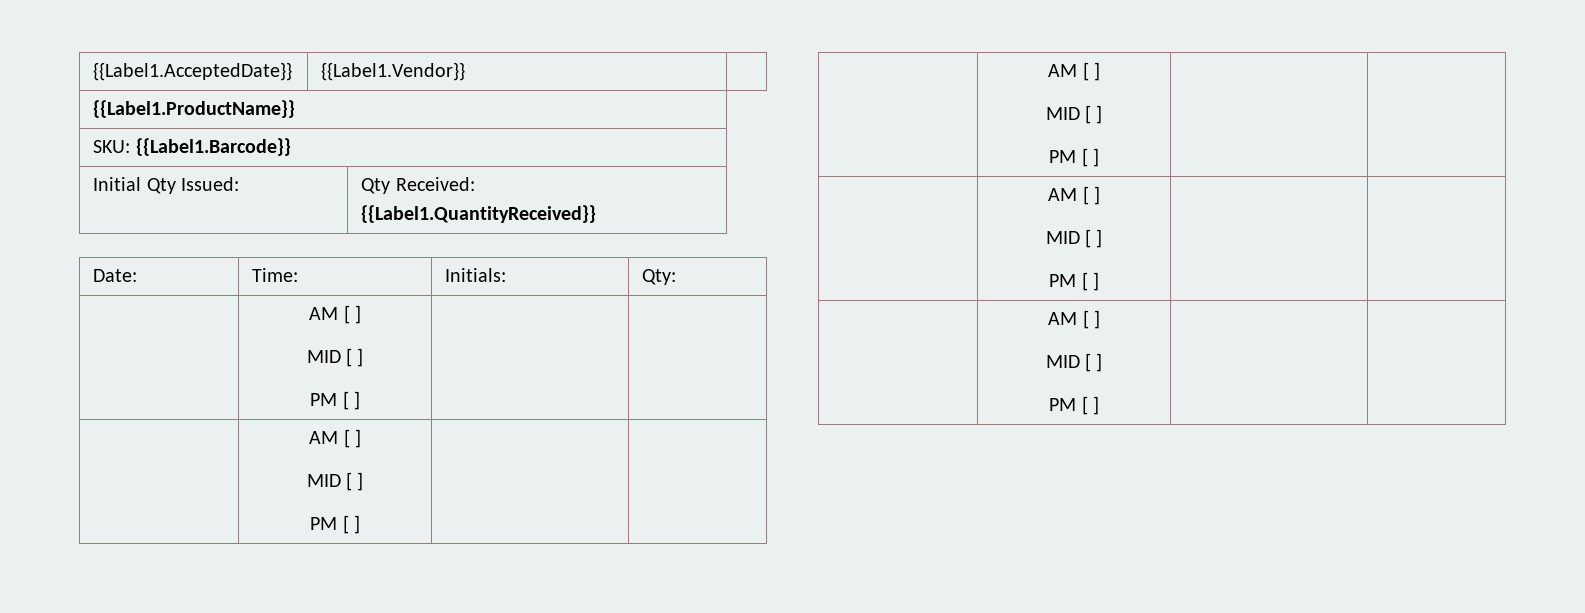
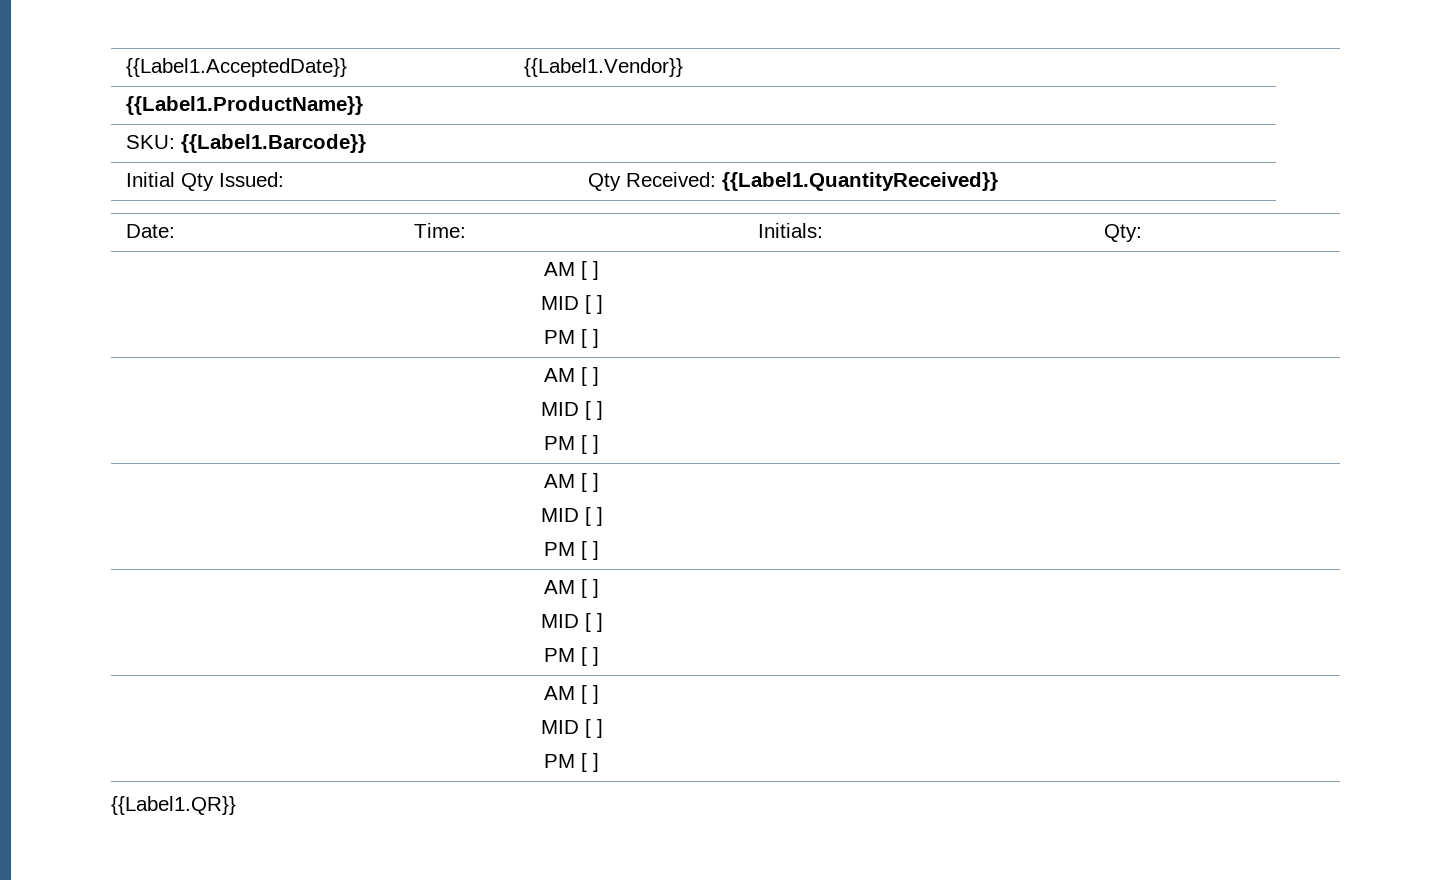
+ {{Label1.QR}}

